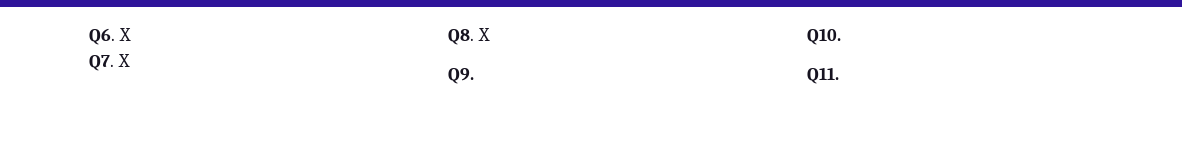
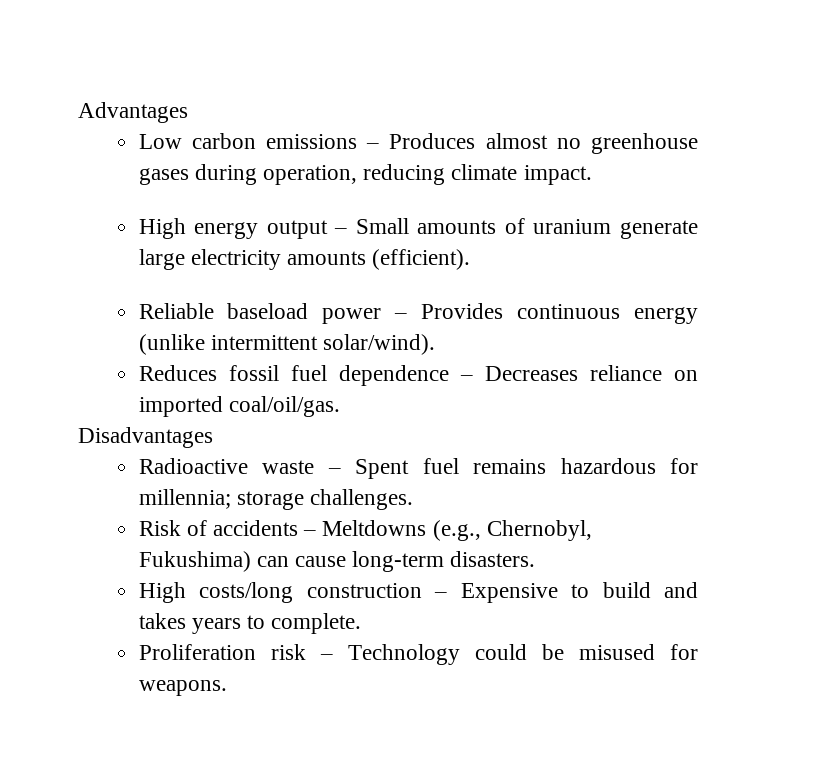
- Q6. X
- Q7. X
- Q8. X
- Q9.
- Q10.
- Q11.
+ Advantages
+ Low carbon emissions – Produces almost no greenhouse gases during operation, reducing climate impact.
+ High energy output – Small amounts of uranium generate large electricity amounts (efficient).
+ Reliable baseload power – Provides continuous energy (unlike intermittent solar/wind).
+ Reduces fossil fuel dependence – Decreases reliance on imported coal/oil/gas.
+ Disadvantages
+ Radioactive waste – Spent fuel remains hazardous for millennia; storage challenges.
+ Risk of accidents – Meltdowns (e.g., Chernobyl, Fukushima) can cause long-term disasters.
+ High costs/long construction – Expensive to build and takes years to complete.
+ Proliferation risk – Technology could be misused for weapons.

